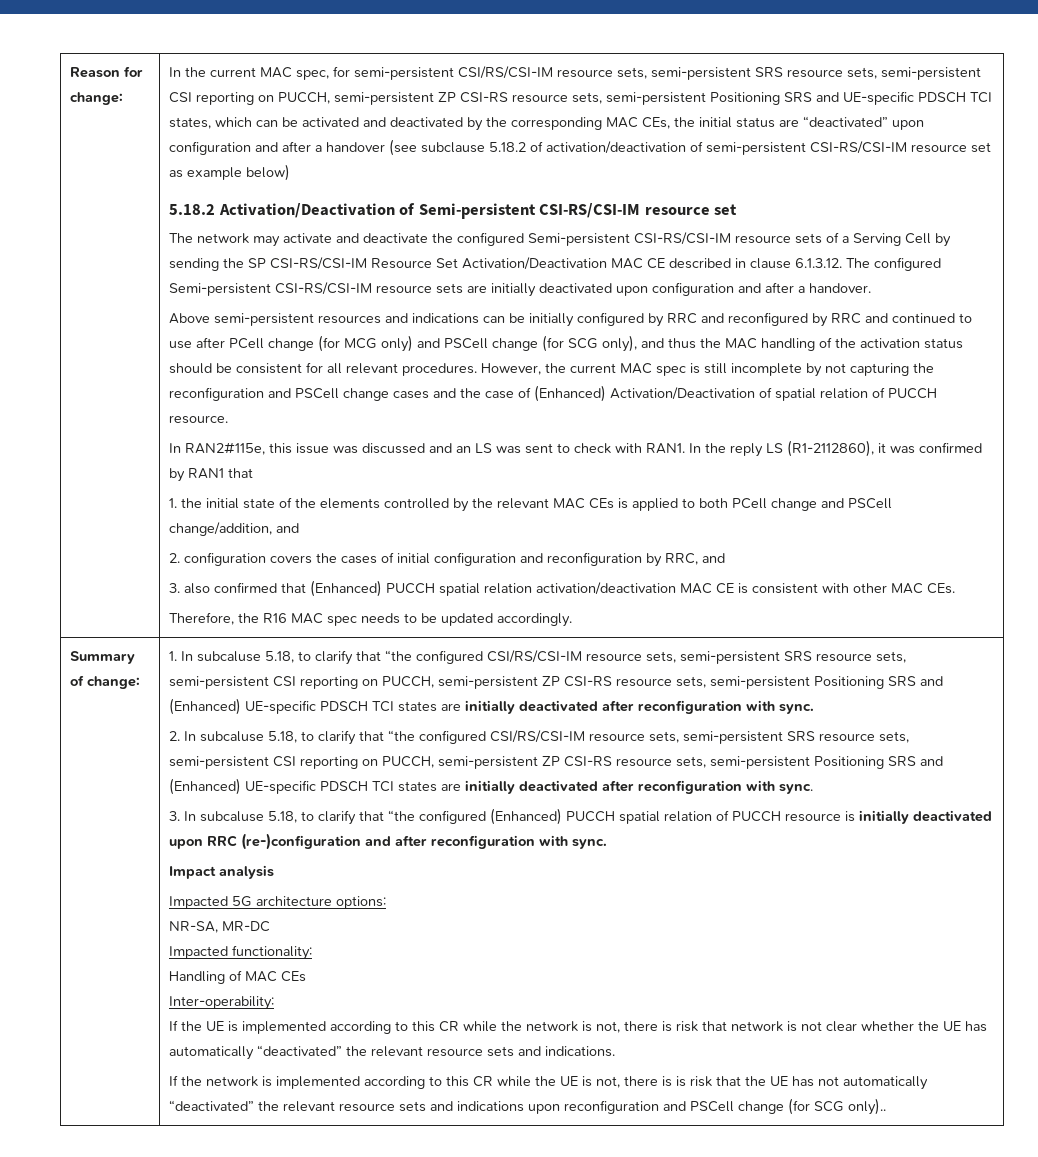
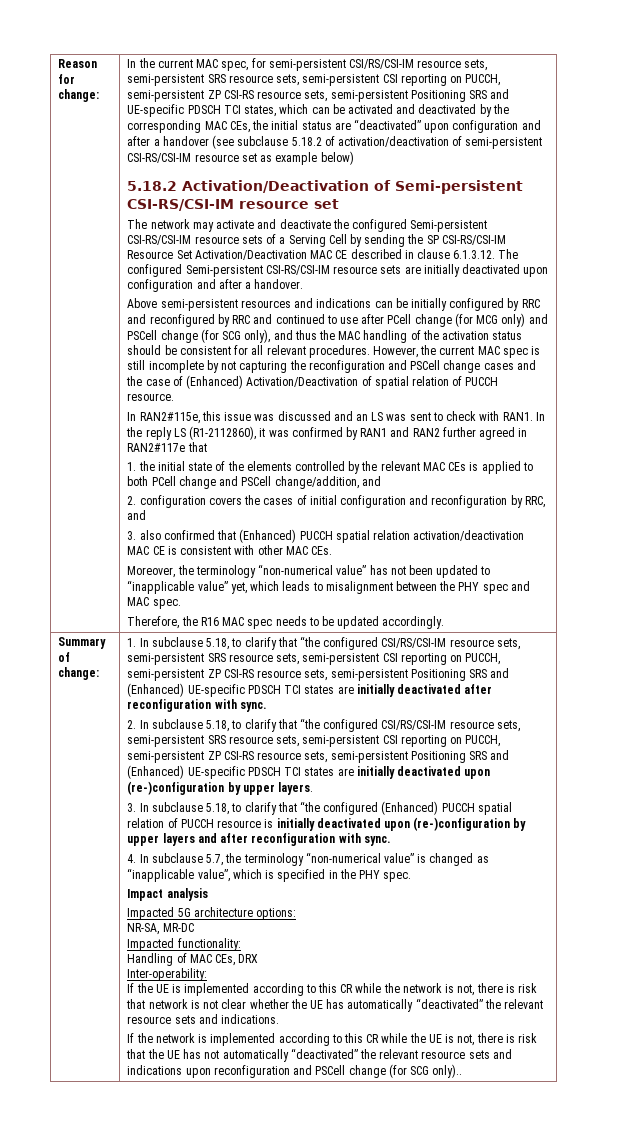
- In the reply LS (R1-2112860), it was confirmed by RAN1 that
+ In the reply LS (R1-2112860), it was confirmed by RAN1 and RAN2 further agreed in RAN2#117e that
+ Moreover, the terminology “non-numerical value” has not been updated to “inapplicable value” yet, which leads to misalignment between the PHY spec and MAC spec.
- 1. In subcaluse 5.18, to clarify that “the configured CSI/RS/CSI-IM resource sets, semi-persistent SRS resource sets, semi-persistent CSI reporting on PUCCH, semi-persistent ZP CSI-RS resource sets, semi-persistent Positioning SRS and (Enhanced) UE-specific PDSCH TCI states are initially deactivated after reconfiguration with sync.
+ 1. In subclause 5.18, to clarify that “the configured CSI/RS/CSI-IM resource sets, semi-persistent SRS resource sets, semi-persistent CSI reporting on PUCCH, semi-persistent ZP CSI-RS resource sets, semi-persistent Positioning SRS and (Enhanced) UE-specific PDSCH TCI states are initially deactivated after reconfiguration with sync.
- 2. In subcaluse 5.18, to clarify that “the configured CSI/RS/CSI-IM resource sets, semi-persistent SRS resource sets, semi-persistent CSI reporting on PUCCH, semi-persistent ZP CSI-RS resource sets, semi-persistent Positioning SRS and (Enhanced) UE-specific PDSCH TCI states are initially deactivated after reconfiguration with sync.
+ 2. In subclause 5.18, to clarify that “the configured CSI/RS/CSI-IM resource sets, semi-persistent SRS resource sets, semi-persistent CSI reporting on PUCCH, semi-persistent ZP CSI-RS resource sets, semi-persistent Positioning SRS and (Enhanced) UE-specific PDSCH TCI states are initially deactivated upon (re-)configuration by upper layers.
- 3. In subcaluse 5.18, to clarify that “the configured (Enhanced) PUCCH spatial relation of PUCCH resource is initially deactivated upon RRC (re-)configuration and after reconfiguration with sync.
+ 3. In subclause 5.18, to clarify that “the configured (Enhanced) PUCCH spatial relation of PUCCH resource is initially deactivated upon (re-)configuration by upper layers and after reconfiguration with sync.
+ 4. In subclause 5.7, the terminology “non-numerical value” is changed as “inapplicable value”, which is specified in the PHY spec.
- Handling of MAC CEs
+ Handling of MAC CEs, DRX
- If the network is implemented according to this CR while the UE is not, there is is risk that the UE has not automatically “deactivated” the relevant resource sets and indications upon reconfiguration and PSCell change (for SCG only)..
+ If the network is implemented according to this CR while the UE is not, there is risk that the UE has not automatically “deactivated” the relevant resource sets and indications upon reconfiguration and PSCell change (for SCG only)..

